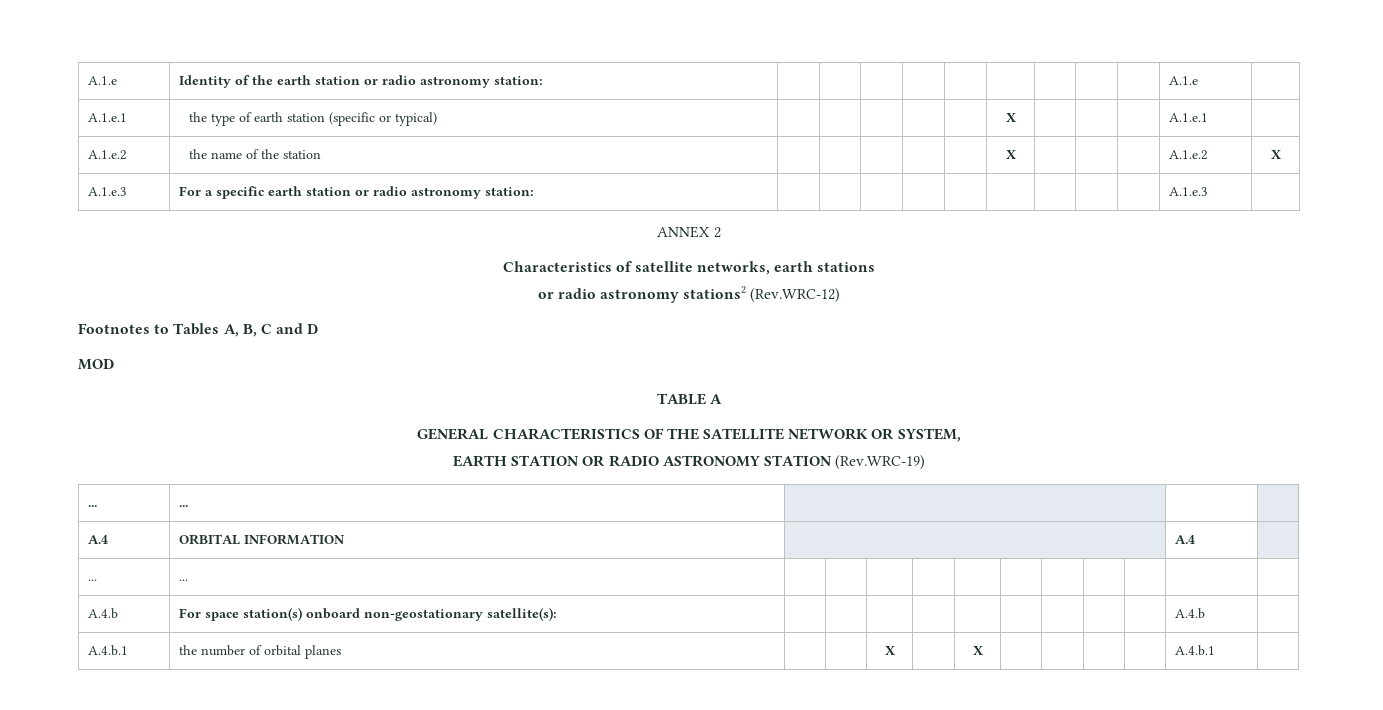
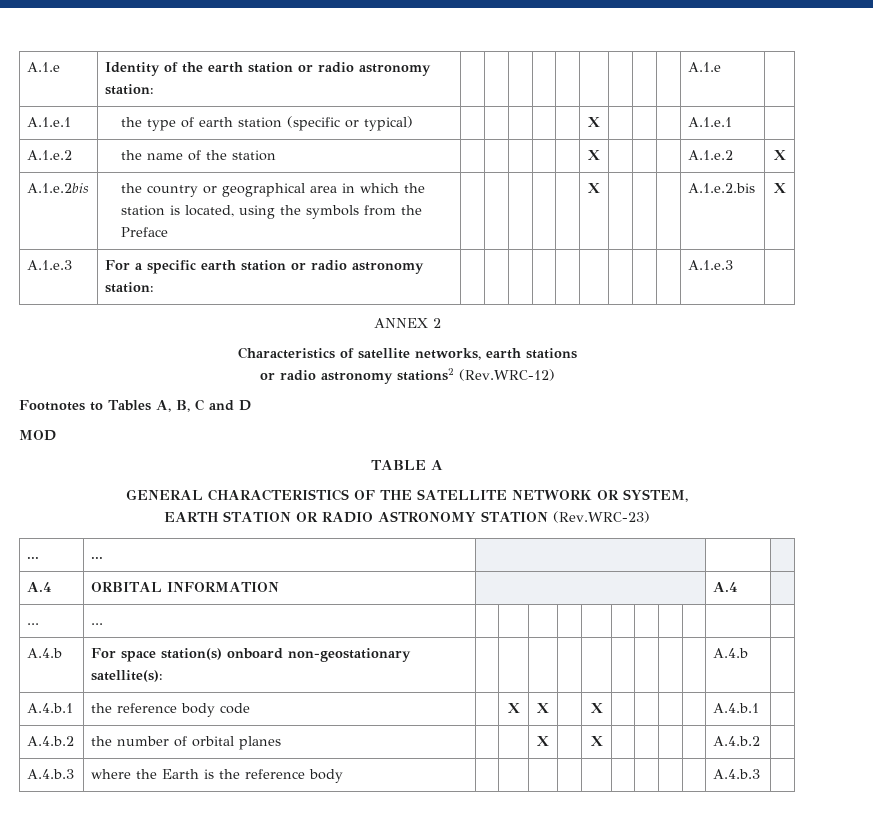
+ A.1.e.2bis | the country or geographical area in which the station is located, using the symbols from the Preface | | | | | | X | | | | A.1.e.2.bis | X
- EARTH STATION OR RADIO ASTRONOMY STATION (Rev.WRC-19)
+ EARTH STATION OR RADIO ASTRONOMY STATION (Rev.WRC-23)
- A.4.b.1 | the number of orbital planes | | | X | | X | | | | | A.4.b.1 |
+ A.4.b.1 | the reference body code | | X | X | | X | | | | | A.4.b.1 |
+ A.4.b.2 | the number of orbital planes | | | X | | X | | | | | A.4.b.2 |
+ A.4.b.3 | where the Earth is the reference body | | | | | | | | | | A.4.b.3 |

